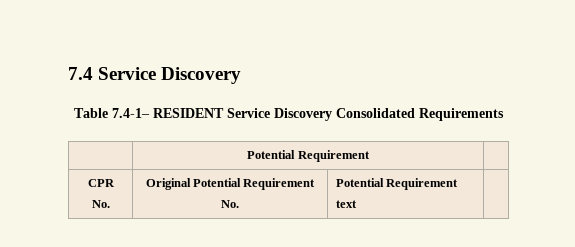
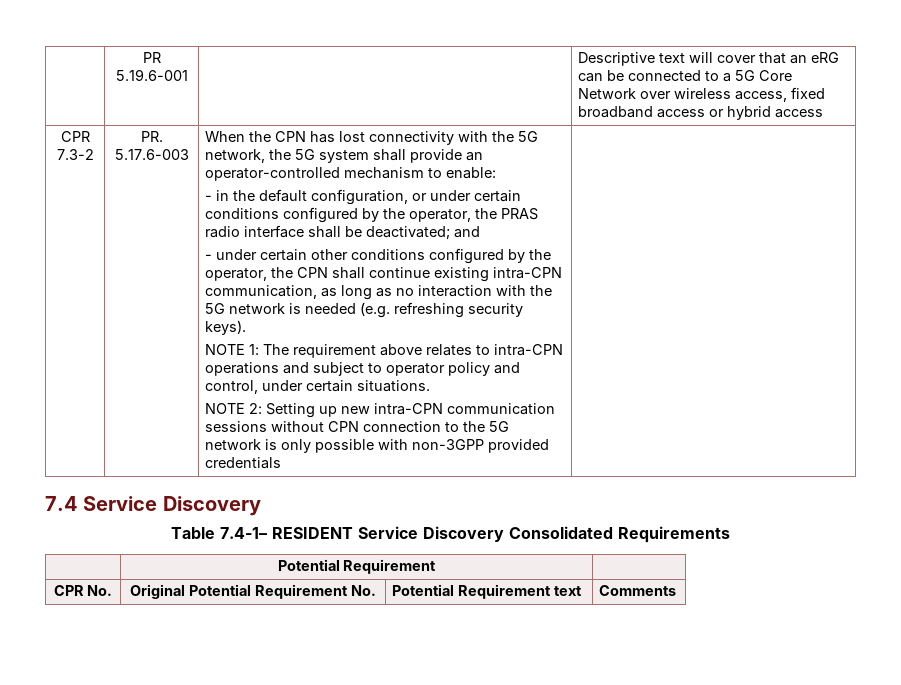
+ | PR 5.19.6-001 | | Descriptive text will cover that an eRG can be connected to a 5G Core Network over wireless access, fixed broadband access or hybrid access
+ CPR 7.3-2 | PR. 5.17.6-003 | When the CPN has lost connectivity with the 5G network, the 5G system shall provide an operator-controlled mechanism to enable:
+ - in the default configuration, or under certain conditions configured by the operator, the PRAS radio interface shall be deactivated; and
+ - under certain other conditions configured by the operator, the CPN shall continue existing intra-CPN communication, as long as no interaction with the 5G network is needed (e.g. refreshing security keys).
+ NOTE 1: The requirement above relates to intra-CPN operations and subject to operator policy and control, under certain situations.
+ NOTE 2: Setting up new intra-CPN communication sessions without CPN connection to the 5G network is only possible with non-3GPP provided credentials
- CPR No. | Original Potential Requirement No. | Potential Requirement text |
+ CPR No. | Original Potential Requirement No. | Potential Requirement text | Comments

